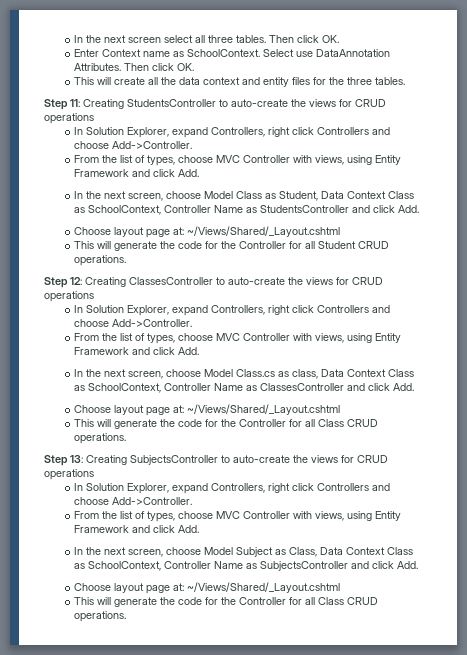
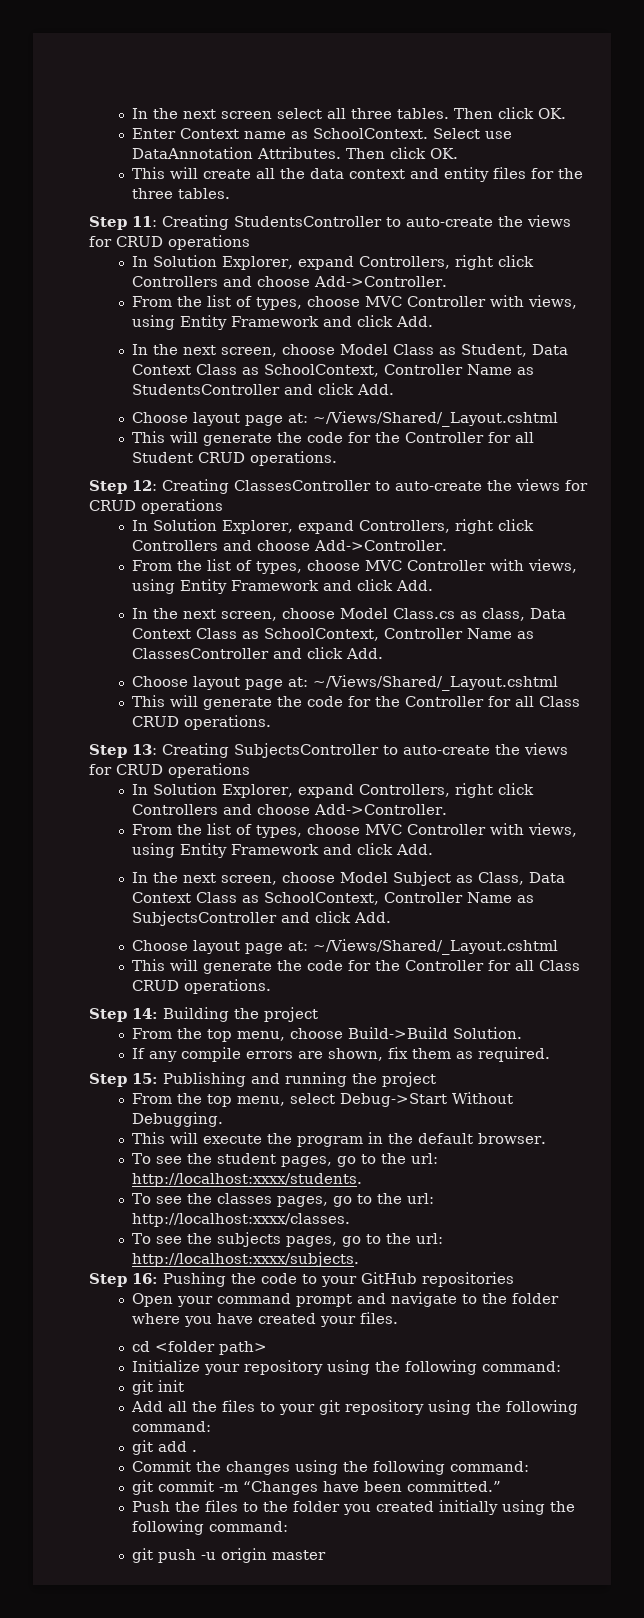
+ Step 14: Building the project
+ From the top menu, choose Build->Build Solution.
+ If any compile errors are shown, fix them as required.
+ Step 15: Publishing and running the project
+ From the top menu, select Debug->Start Without Debugging.
+ This will execute the program in the default browser.
+ To see the student pages, go to the url: http://localhost:xxxx/students.
+ To see the classes pages, go to the url: http://localhost:xxxx/classes.
+ To see the subjects pages, go to the url: http://localhost:xxxx/subjects.
+ Step 16: Pushing the code to your GitHub repositories
+ Open your command prompt and navigate to the folder where you have created your files.
+ cd <folder path>
+ Initialize your repository using the following command:
+ git init
+ Add all the files to your git repository using the following command:
+ git add .
+ Commit the changes using the following command:
+ git commit -m “Changes have been committed.”
+ Push the files to the folder you created initially using the following command:
+ git push -u origin master

